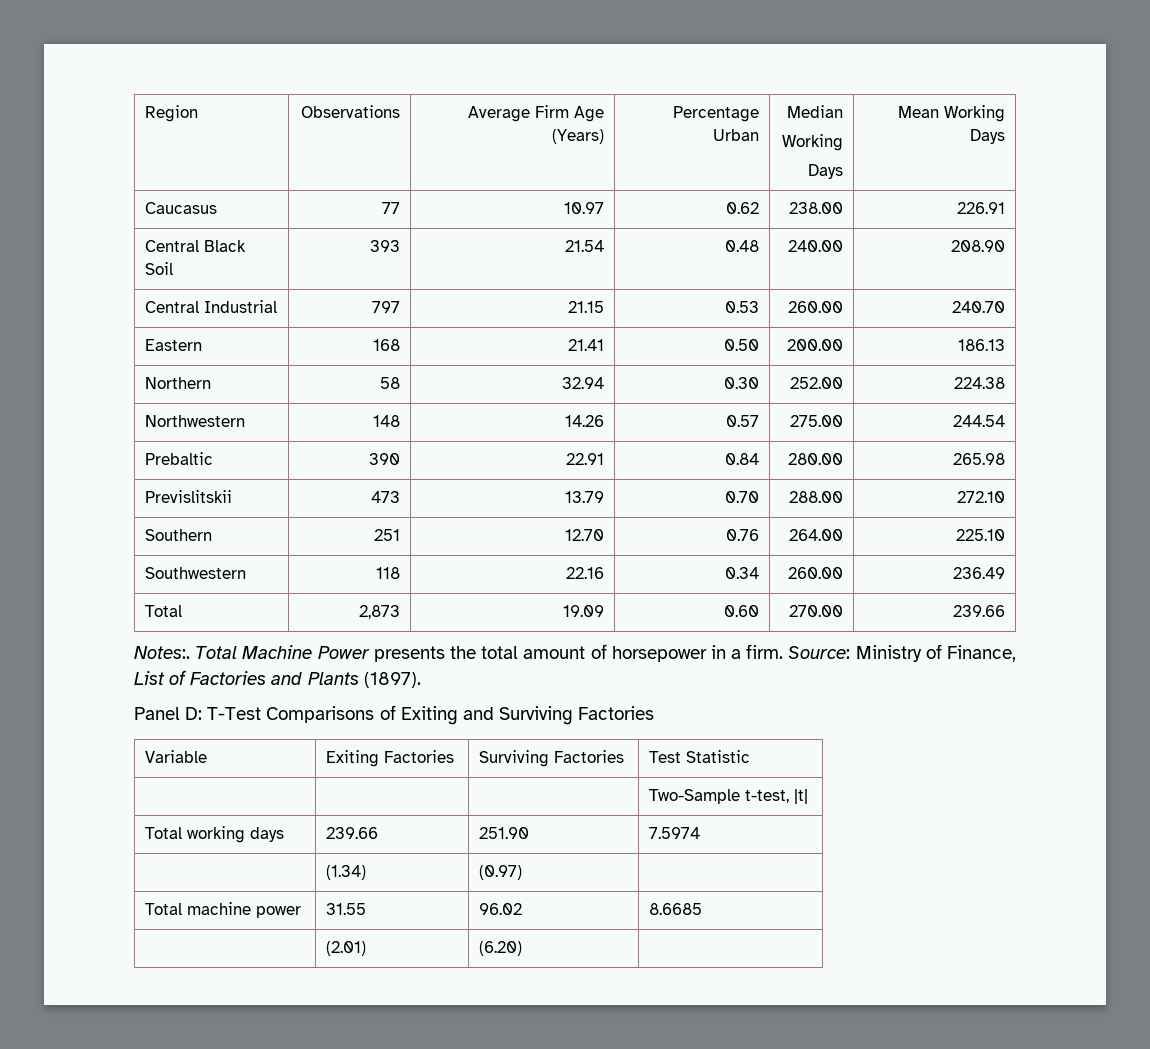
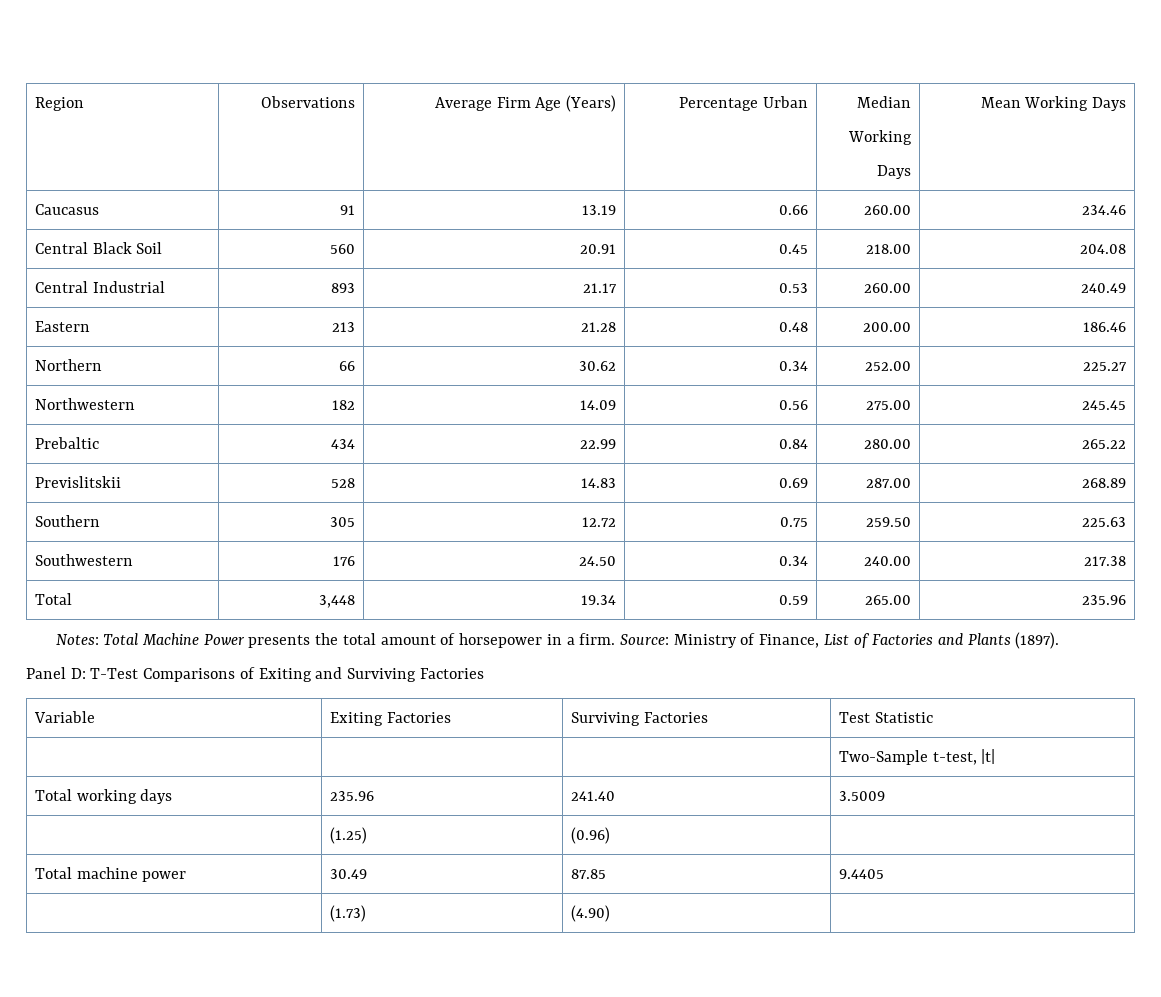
- Caucasus | 77 | 10.97 | 0.62 | 238.00 | 226.91
- Central Black Soil | 393 | 21.54 | 0.48 | 240.00 | 208.90
+ Caucasus | 91 | 13.19 | 0.66 | 260.00 | 234.46
+ Central Black Soil | 560 | 20.91 | 0.45 | 218.00 | 204.08
- Central Industrial | 797 | 21.15 | 0.53 | 260.00 | 240.70
+ Central Industrial | 893 | 21.17 | 0.53 | 260.00 | 240.49
- Eastern | 168 | 21.41 | 0.50 | 200.00 | 186.13
+ Eastern | 213 | 21.28 | 0.48 | 200.00 | 186.46
- Northern | 58 | 32.94 | 0.30 | 252.00 | 224.38
+ Northern | 66 | 30.62 | 0.34 | 252.00 | 225.27
- Northwestern | 148 | 14.26 | 0.57 | 275.00 | 244.54
+ Northwestern | 182 | 14.09 | 0.56 | 275.00 | 245.45
- Prebaltic | 390 | 22.91 | 0.84 | 280.00 | 265.98
+ Prebaltic | 434 | 22.99 | 0.84 | 280.00 | 265.22
- Previslitskii | 473 | 13.79 | 0.70 | 288.00 | 272.10
- Southern | 251 | 12.70 | 0.76 | 264.00 | 225.10
+ Previslitskii | 528 | 14.83 | 0.69 | 287.00 | 268.89
+ Southern | 305 | 12.72 | 0.75 | 259.50 | 225.63
- Southwestern | 118 | 22.16 | 0.34 | 260.00 | 236.49
+ Southwestern | 176 | 24.50 | 0.34 | 240.00 | 217.38
- Total | 2,873 | 19.09 | 0.60 | 270.00 | 239.66
- Notes:. Total Machine Power presents the total amount of horsepower in a firm.
+ Total | 3,448 | 19.34 | 0.59 | 265.00 | 235.96
+ Notes: Total Machine Power presents the total amount of horsepower in a firm.
- Total working days | 239.66 | 251.90 | 7.5974
- | (1.34) | (0.97) |
- Total machine power | 31.55 | 96.02 | 8.6685
- | (2.01) | (6.20) |
+ Total working days | 235.96 | 241.40 | 3.5009
+ | (1.25) | (0.96) |
+ Total machine power | 30.49 | 87.85 | 9.4405
+ | (1.73) | (4.90) |

